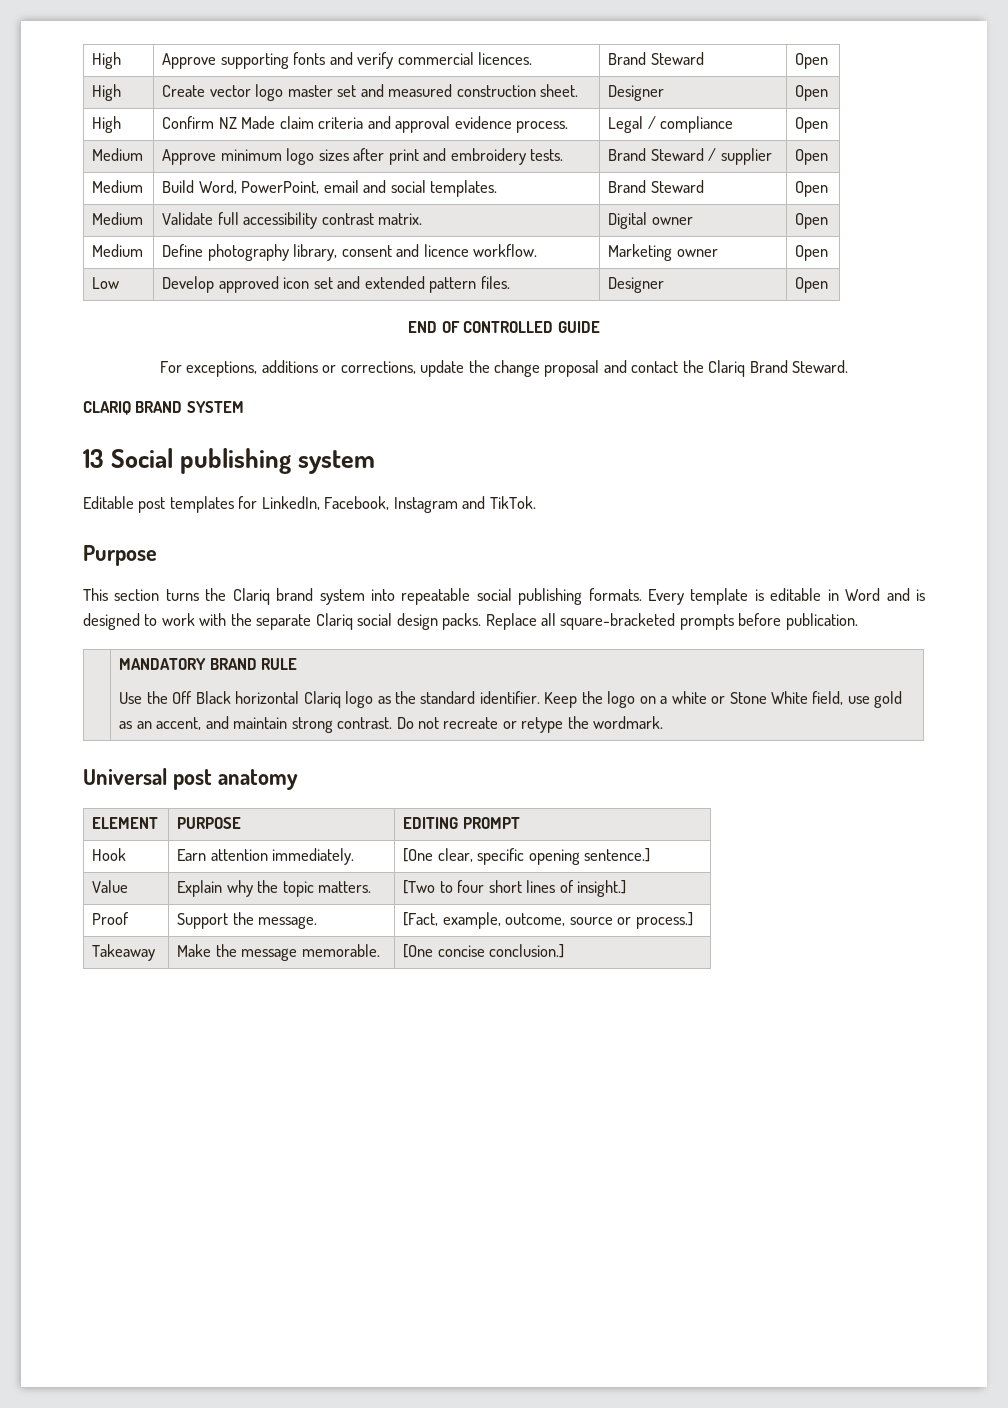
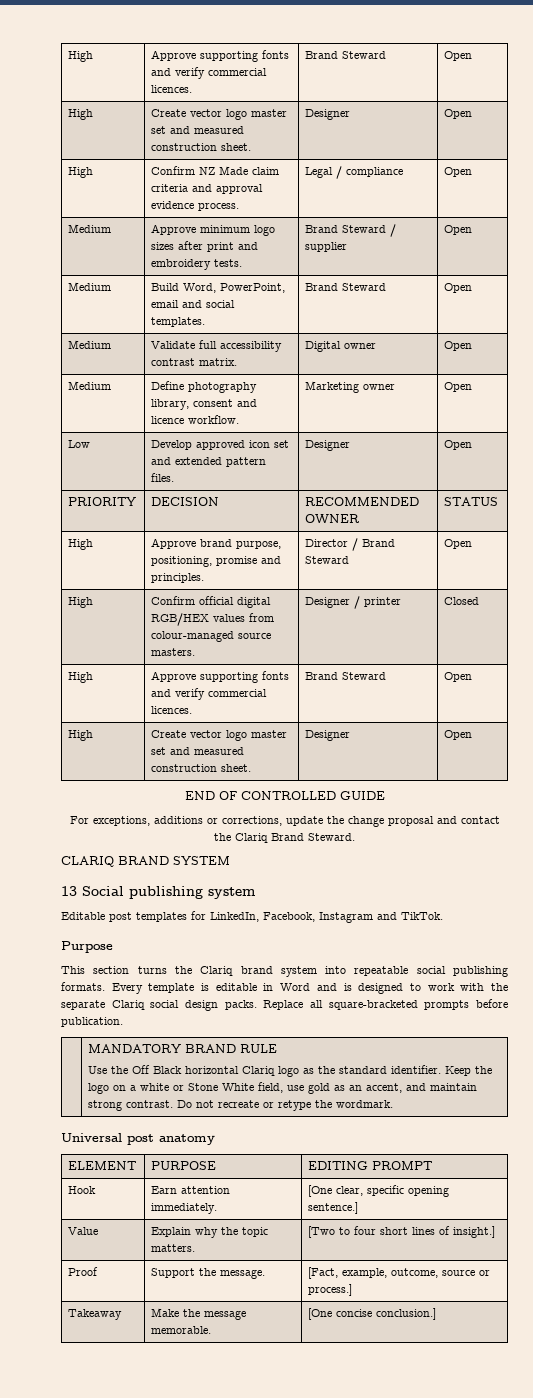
+ PRIORITY | DECISION | RECOMMENDED OWNER | STATUS
+ High | Approve brand purpose, positioning, promise and principles. | Director / Brand Steward | Open
+ High | Confirm official digital RGB/HEX values from colour-managed source masters. | Designer / printer | Closed
+ High | Approve supporting fonts and verify commercial licences. | Brand Steward | Open
+ High | Create vector logo master set and measured construction sheet. | Designer | Open

